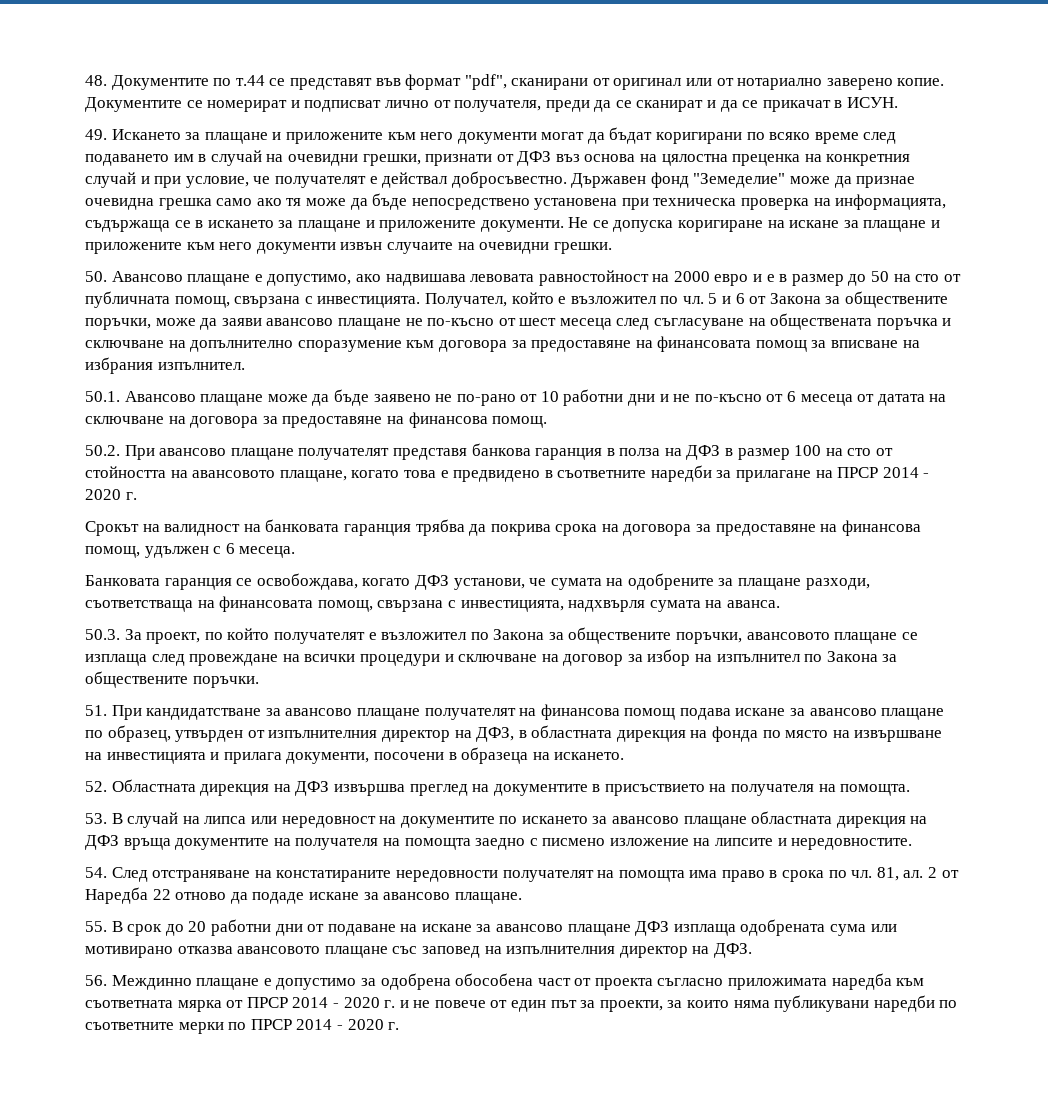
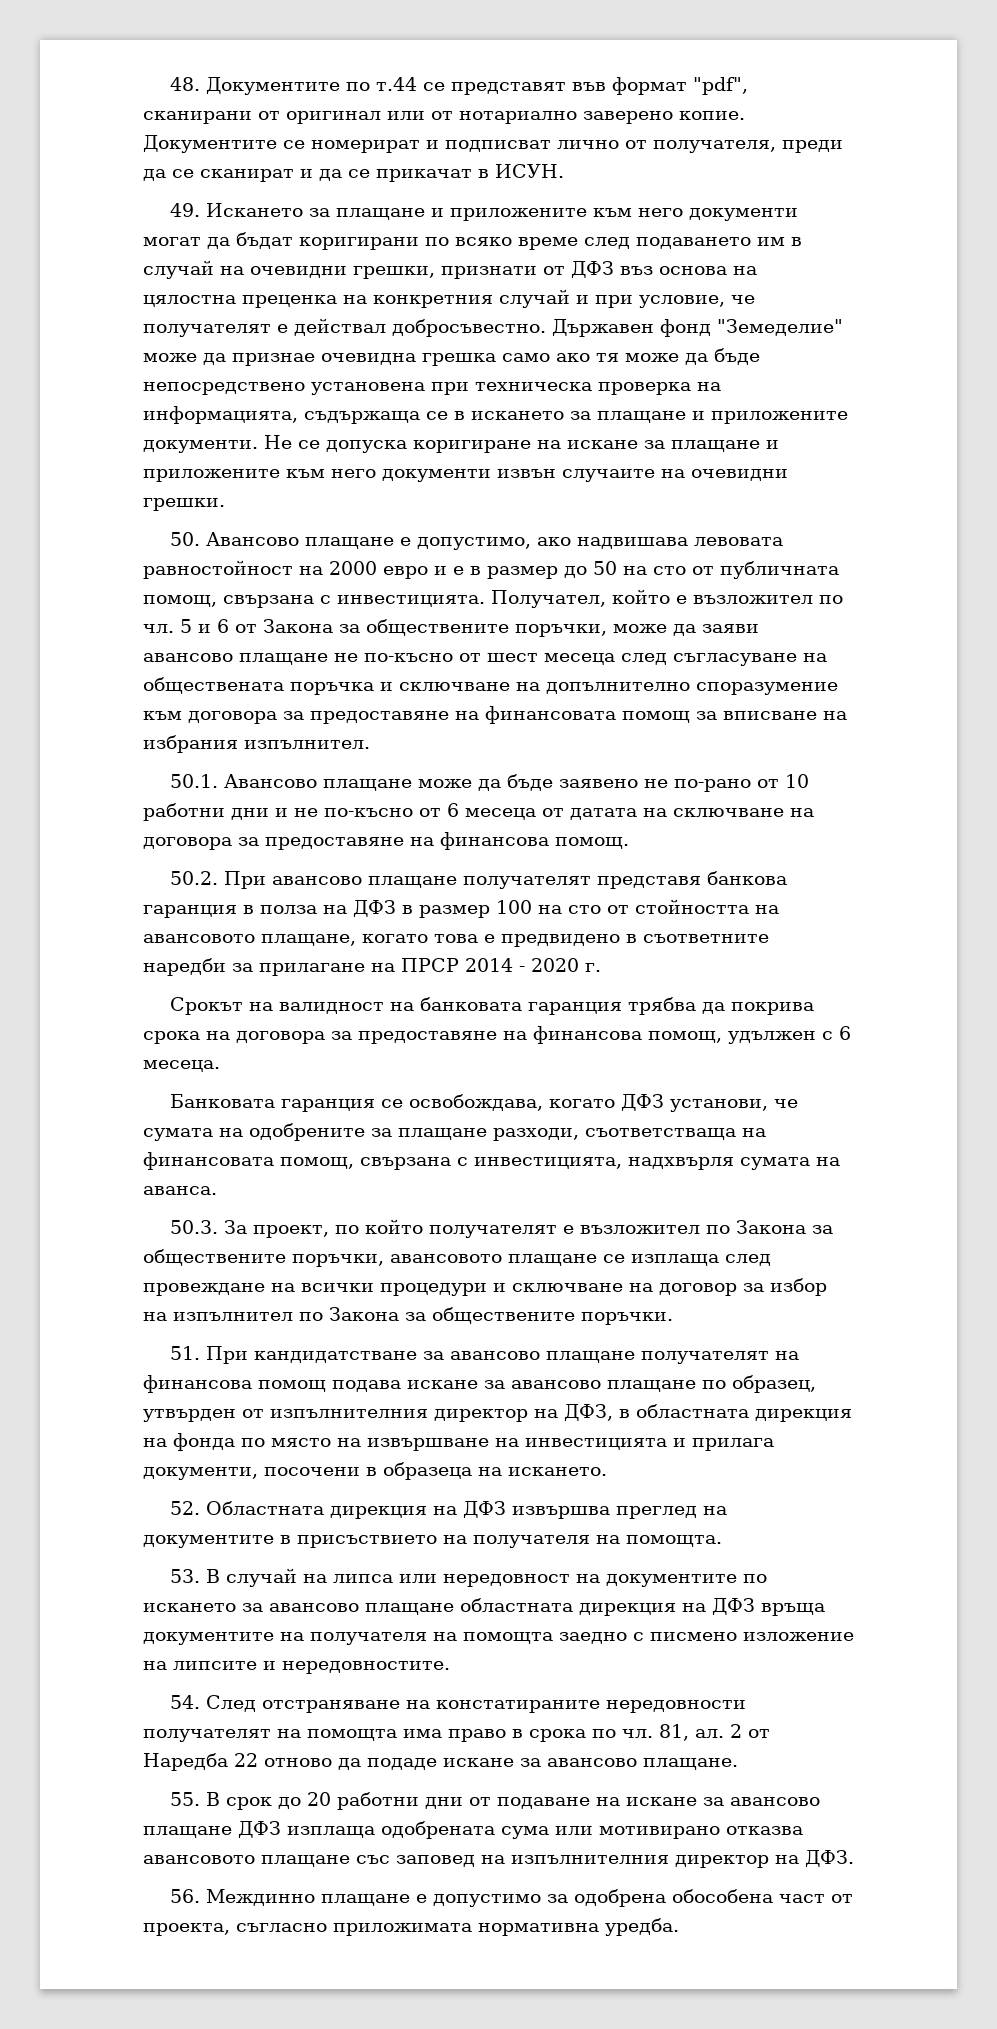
- 56. Междинно плащане е допустимо за одобрена обособена част от проекта съгласно приложимата наредба към съответната мярка от ПРСР 2014 - 2020 г. и не повече от един път за проекти, за които няма публикувани наредби по съответните мерки по ПРСР 2014 - 2020 г.
+ 56. Междинно плащане е допустимо за одобрена обособена част от проекта, съгласно приложимата нормативна уредба.

